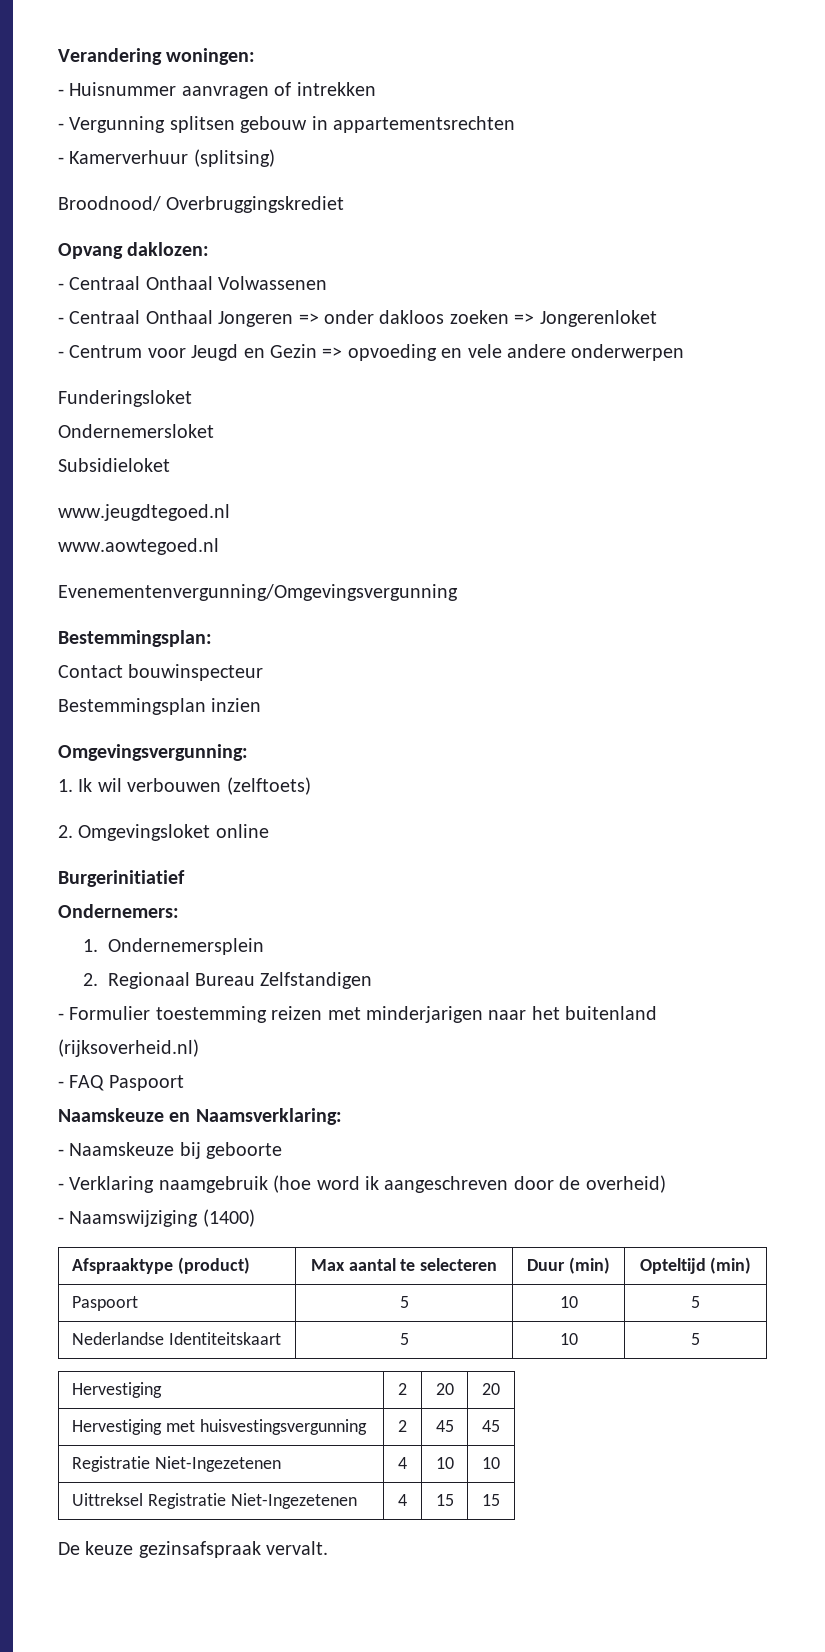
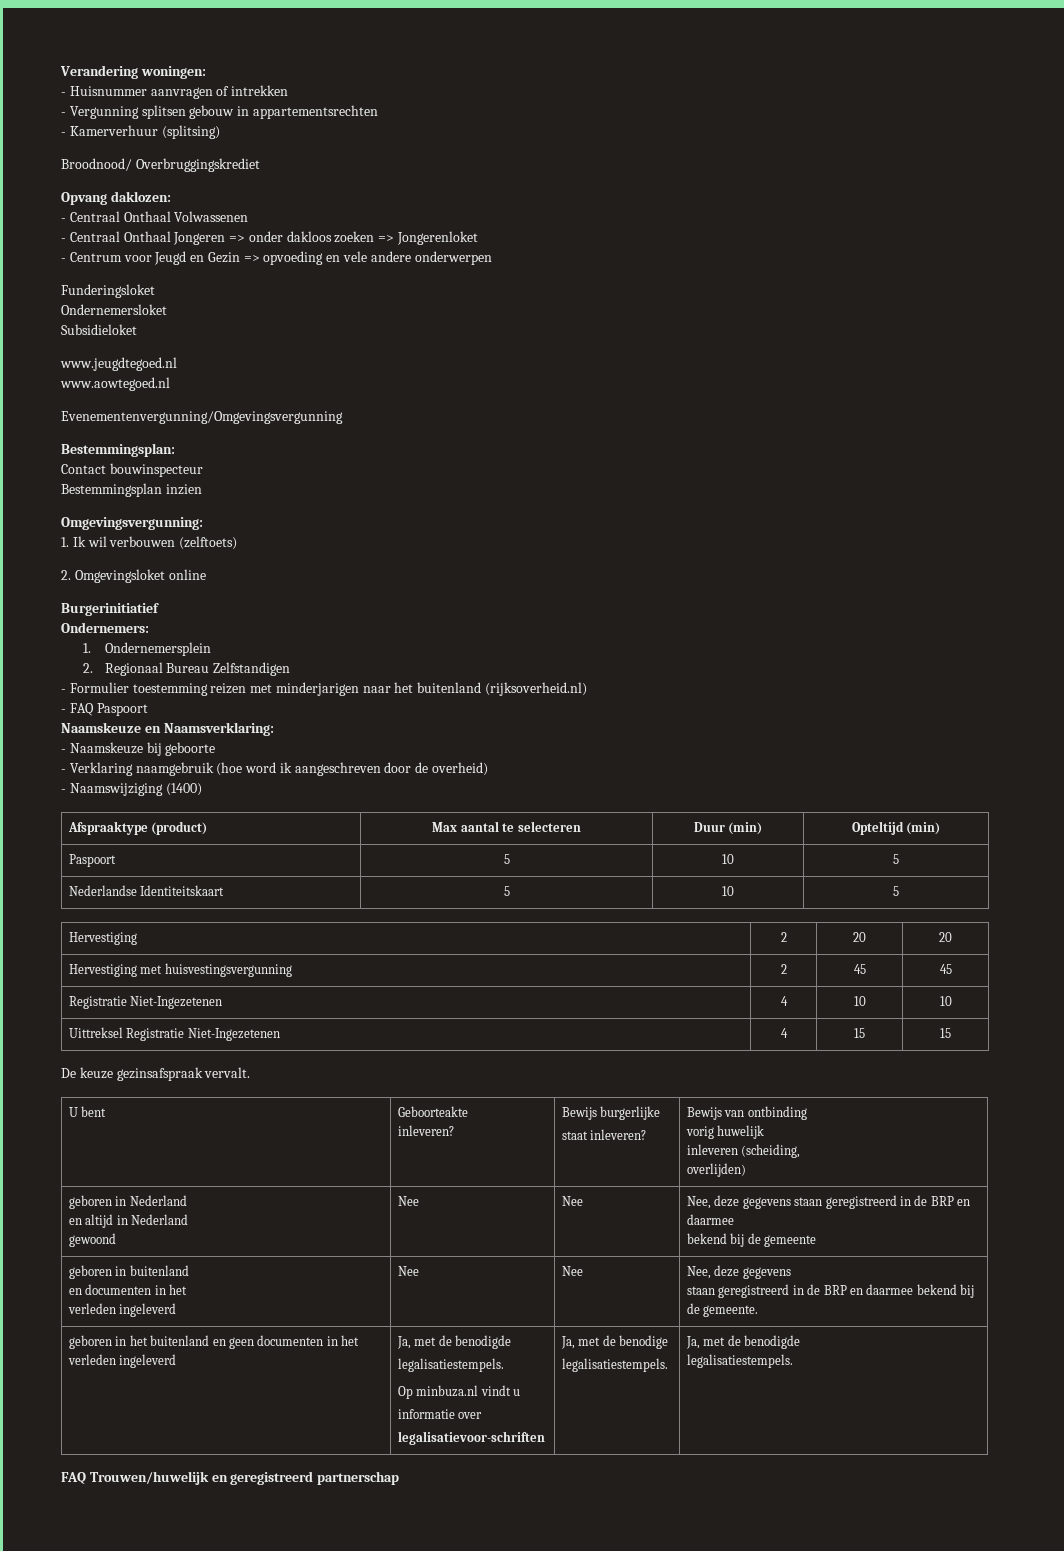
+ U bent | Geboorteakte
+ inleveren? | Bewijs burgerlijke
+ staat inleveren? | Bewijs van ontbinding
+ vorig huwelijk
+ inleveren (scheiding,
+ overlijden)
+ geboren in Nederland
+ en altijd in Nederland
+ gewoond | Nee | Nee | Nee, deze gegevens staan geregistreerd in de BRP en daarmee
+ bekend bij de gemeente
+ geboren in buitenland
+ en documenten in het
+ verleden ingeleverd | Nee | Nee | Nee, deze gegevens
+ staan geregistreerd in de BRP en daarmee bekend bij de gemeente.
+ geboren in het buitenland en geen documenten in het verleden ingeleverd | Ja, met de benodigde
+ legalisatiestempels.
+ Op minbuza.nl vindt u
+ informatie over
+ legalisatievoor-schriften | Ja, met de benodige
+ legalisatiestempels. | Ja, met de benodigde
+ legalisatiestempels.
+ FAQ Trouwen/huwelijk en geregistreerd partnerschap

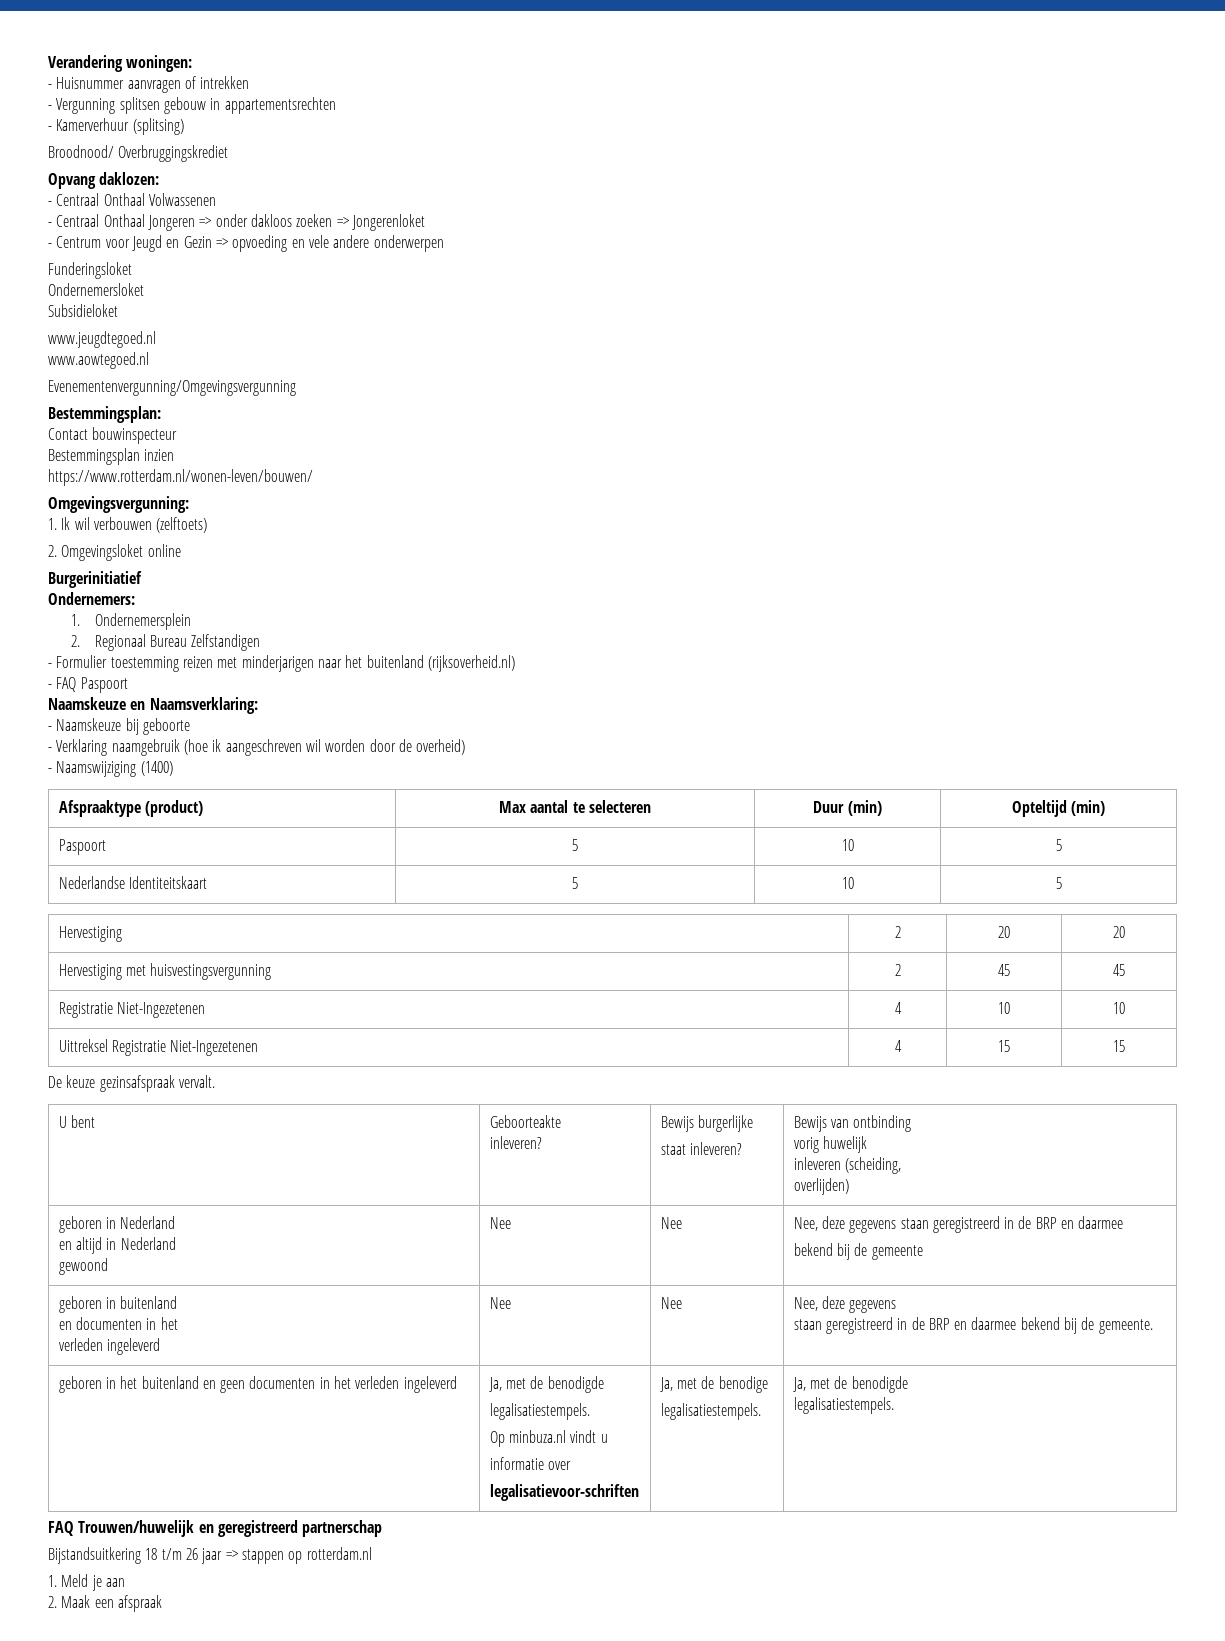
+ https://www.rotterdam.nl/wonen-leven/bouwen/
- - Verklaring naamgebruik (hoe word ik aangeschreven door de overheid)
+ - Verklaring naamgebruik (hoe ik aangeschreven wil worden door de overheid)
+ Bijstandsuitkering 18 t/m 26 jaar => stappen op rotterdam.nl
+ 1. Meld je aan
+ 2. Maak een afspraak

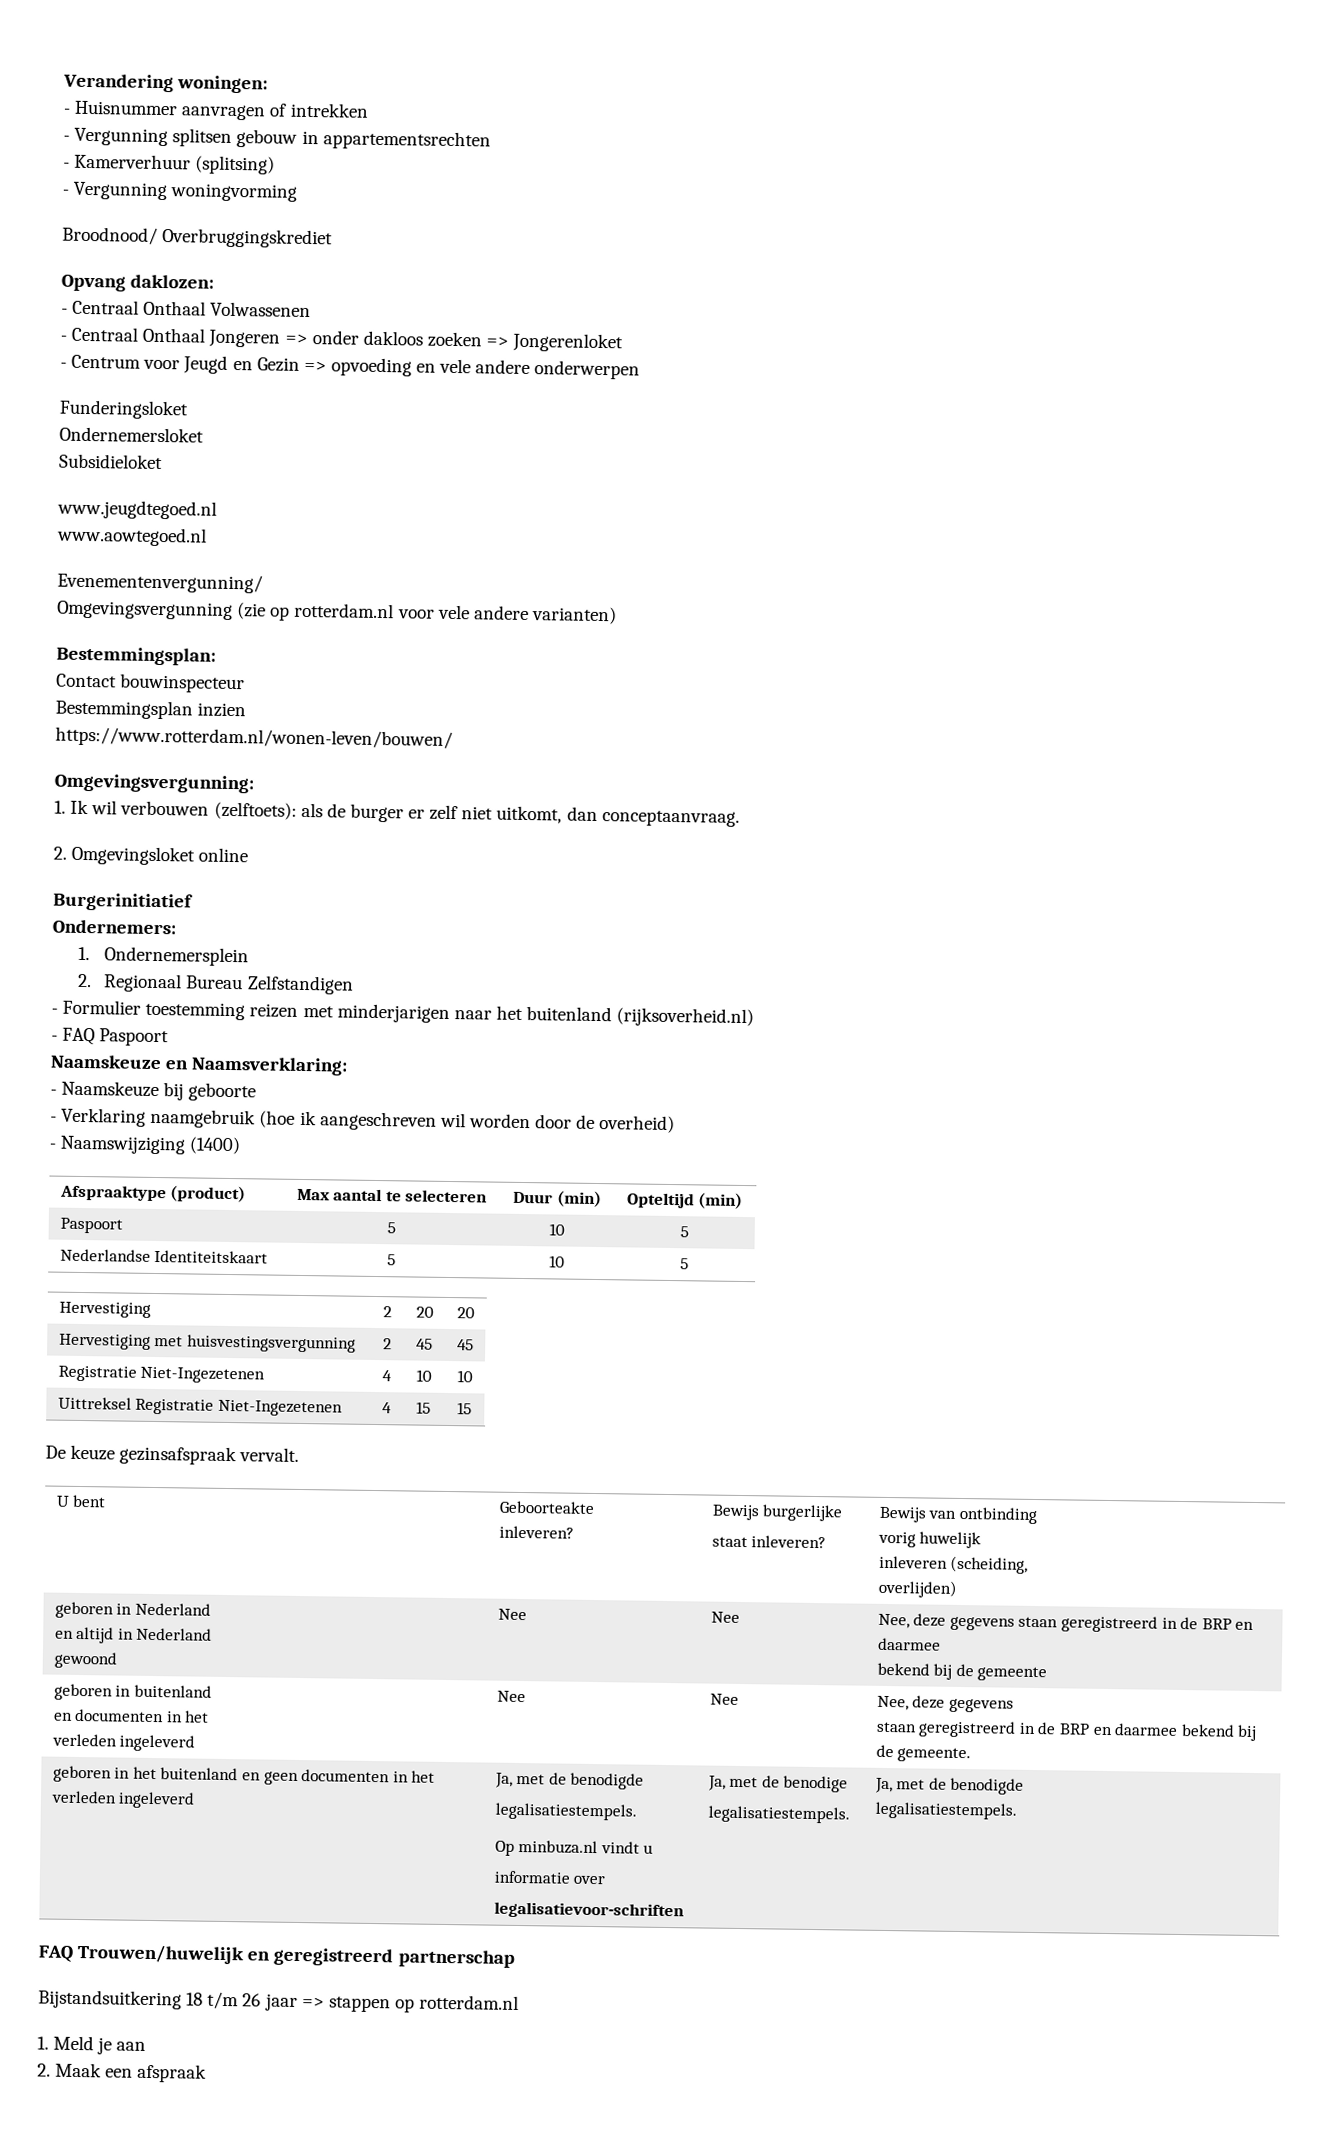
+ - Vergunning woningvorming
- Evenementenvergunning/Omgevingsvergunning
+ Evenementenvergunning/
+ Omgevingsvergunning (zie op rotterdam.nl voor vele andere varianten)
- 1. Ik wil verbouwen (zelftoets)
+ 1. Ik wil verbouwen (zelftoets): als de burger er zelf niet uitkomt, dan conceptaanvraag.

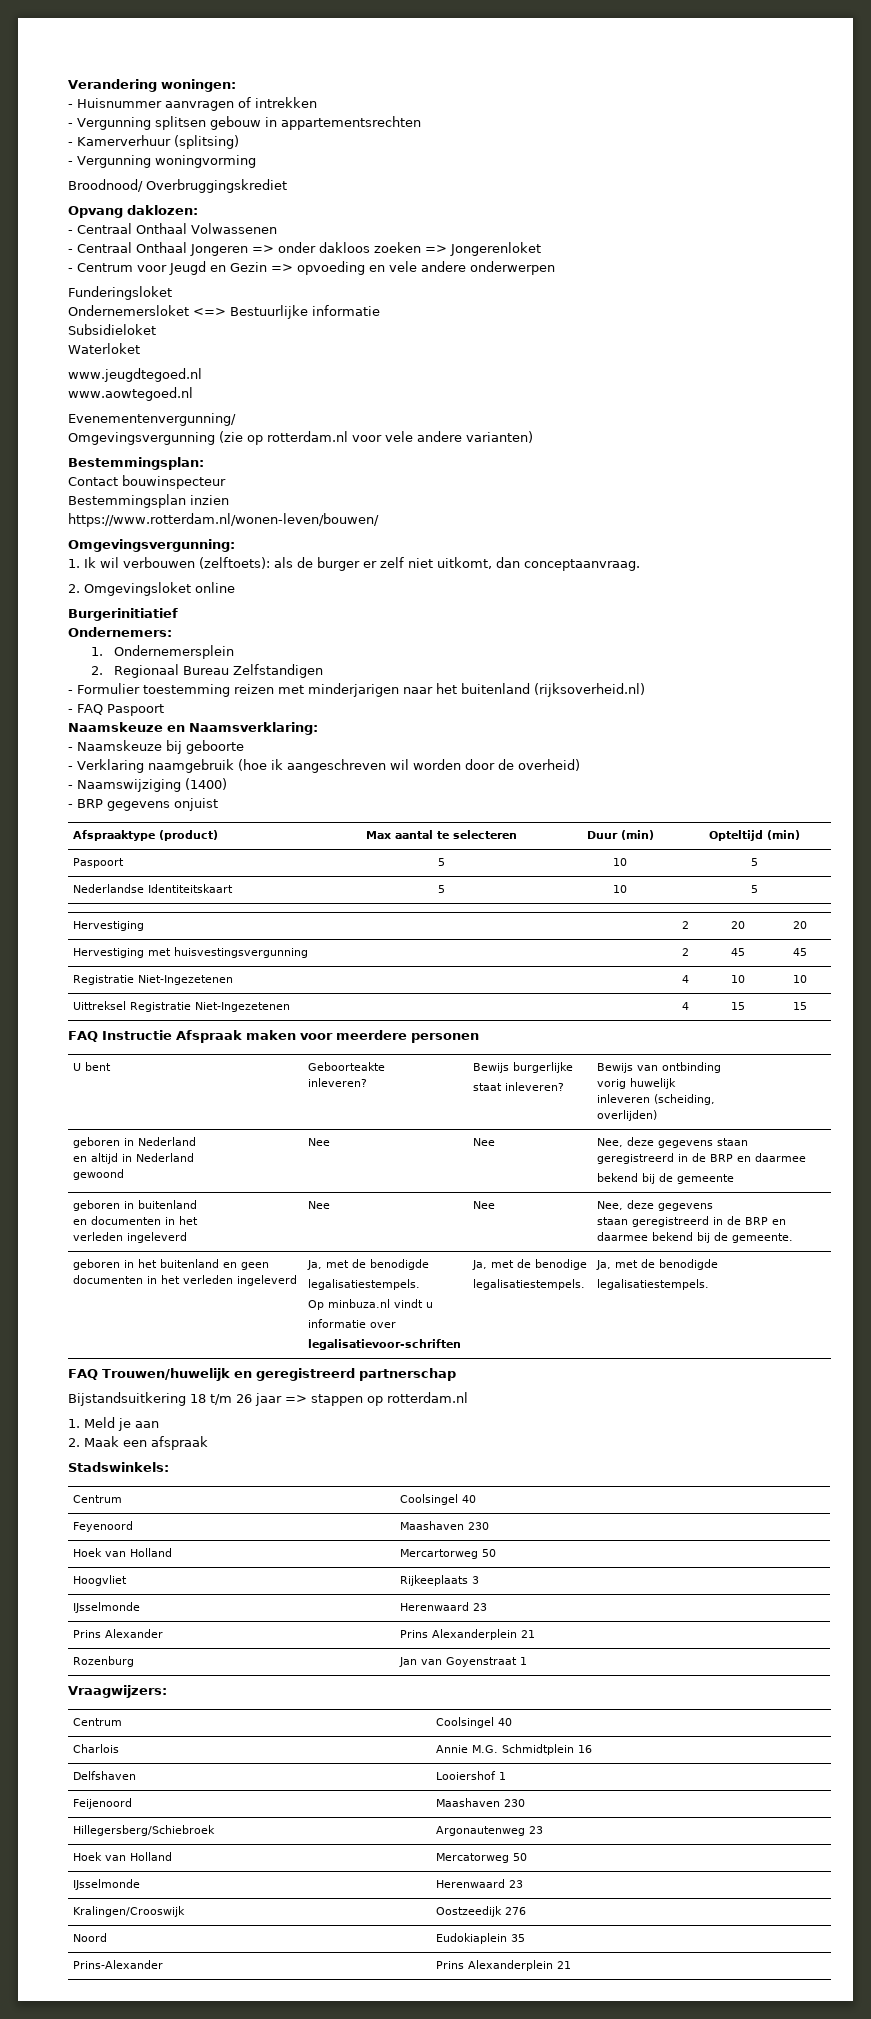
- Ondernemersloket
+ Ondernemersloket <=> Bestuurlijke informatie
+ Waterloket
+ - BRP gegevens onjuist
- De keuze gezinsafspraak vervalt.
+ FAQ Instructie Afspraak maken voor meerdere personen
+ Stadswinkels:
+ Centrum | Coolsingel 40
+ Feyenoord | Maashaven 230
+ Hoek van Holland | Mercartorweg 50
+ Hoogvliet | Rijkeeplaats 3
+ IJsselmonde | Herenwaard 23
+ Prins Alexander | Prins Alexanderplein 21
+ Rozenburg | Jan van Goyenstraat 1
+ Vraagwijzers:
+ Centrum | Coolsingel 40
+ Charlois | Annie M.G. Schmidtplein 16
+ Delfshaven | Looiershof 1
+ Feijenoord | Maashaven 230
+ Hillegersberg/Schiebroek | Argonautenweg 23
+ Hoek van Holland | Mercatorweg 50
+ IJsselmonde | Herenwaard 23
+ Kralingen/Crooswijk | Oostzeedijk 276
+ Noord | Eudokiaplein 35
+ Prins-Alexander | Prins Alexanderplein 21

